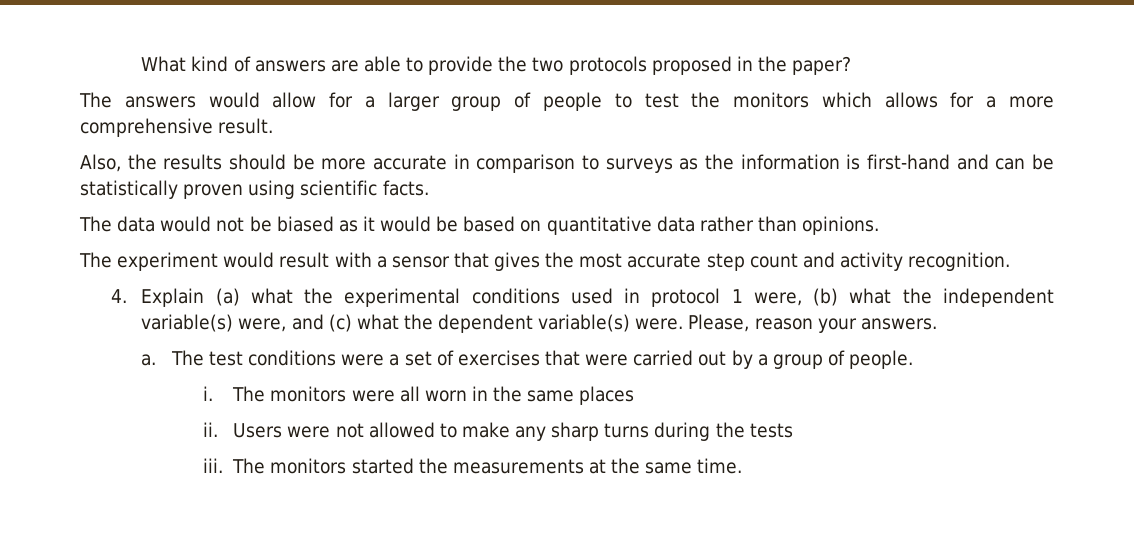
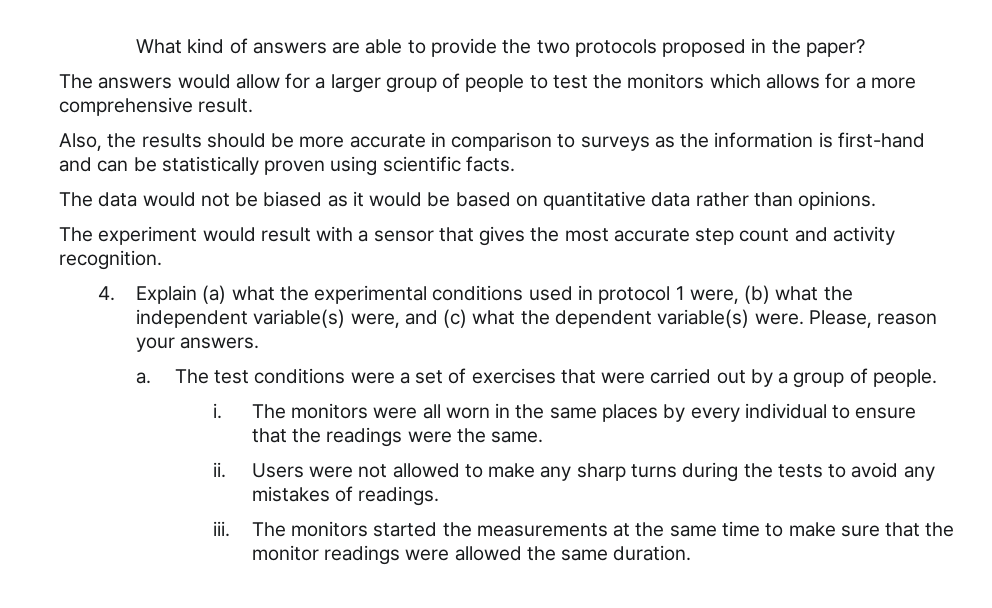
- The monitors were all worn in the same places
+ The monitors were all worn in the same places by every individual to ensure that the readings were the same.
- Users were not allowed to make any sharp turns during the tests
+ Users were not allowed to make any sharp turns during the tests to avoid any mistakes of readings.
- The monitors started the measurements at the same time.
+ The monitors started the measurements at the same time to make sure that the monitor readings were allowed the same duration.

